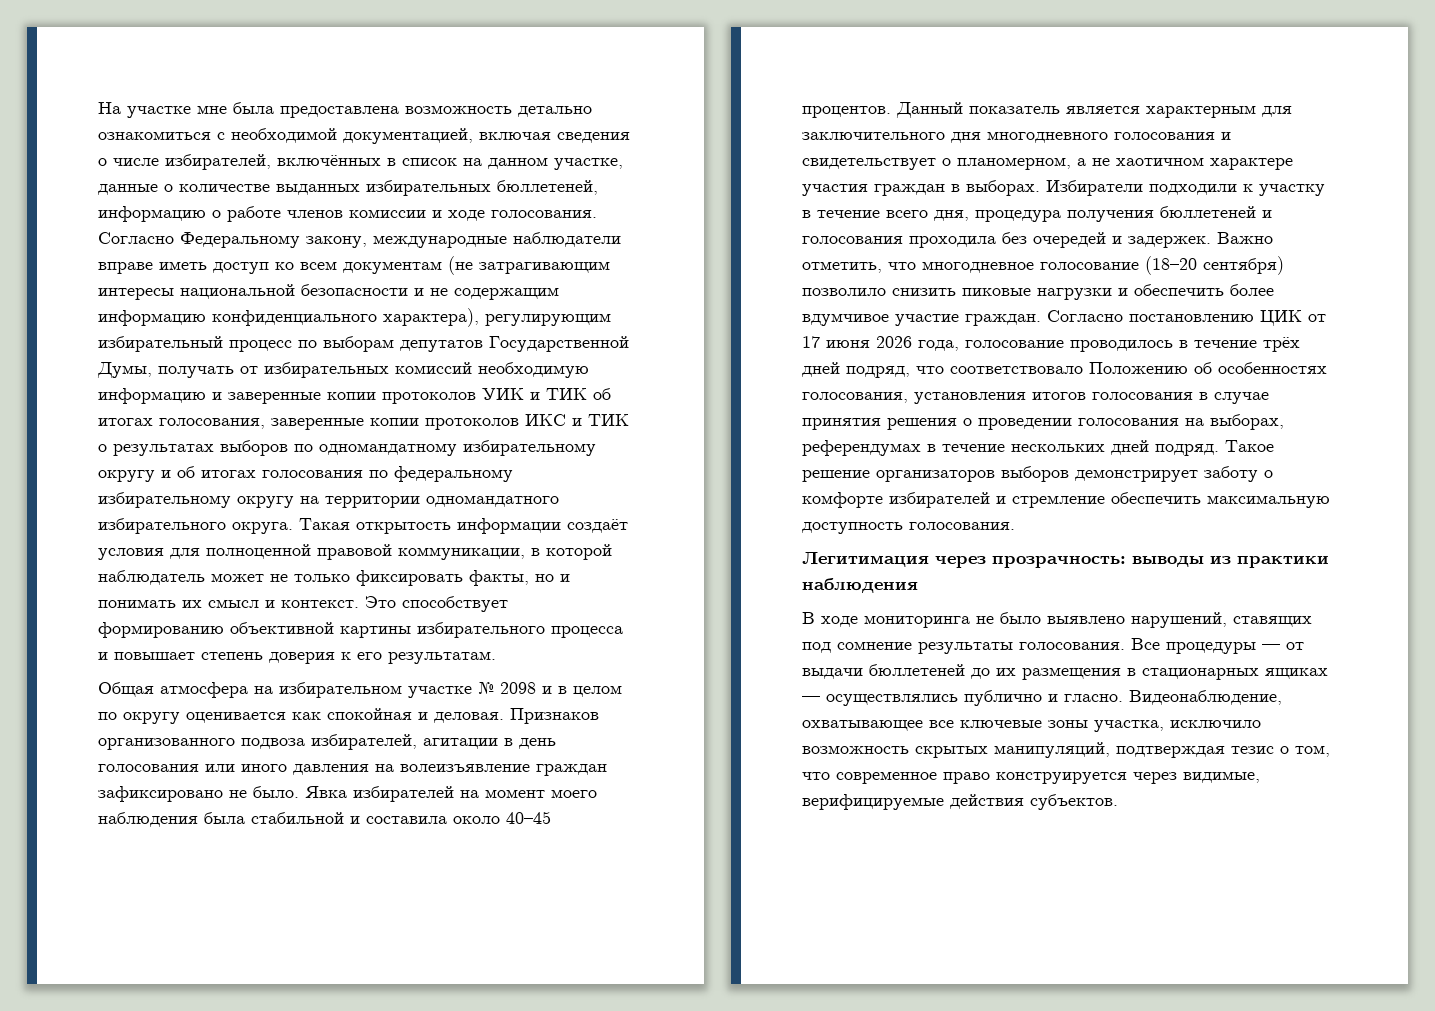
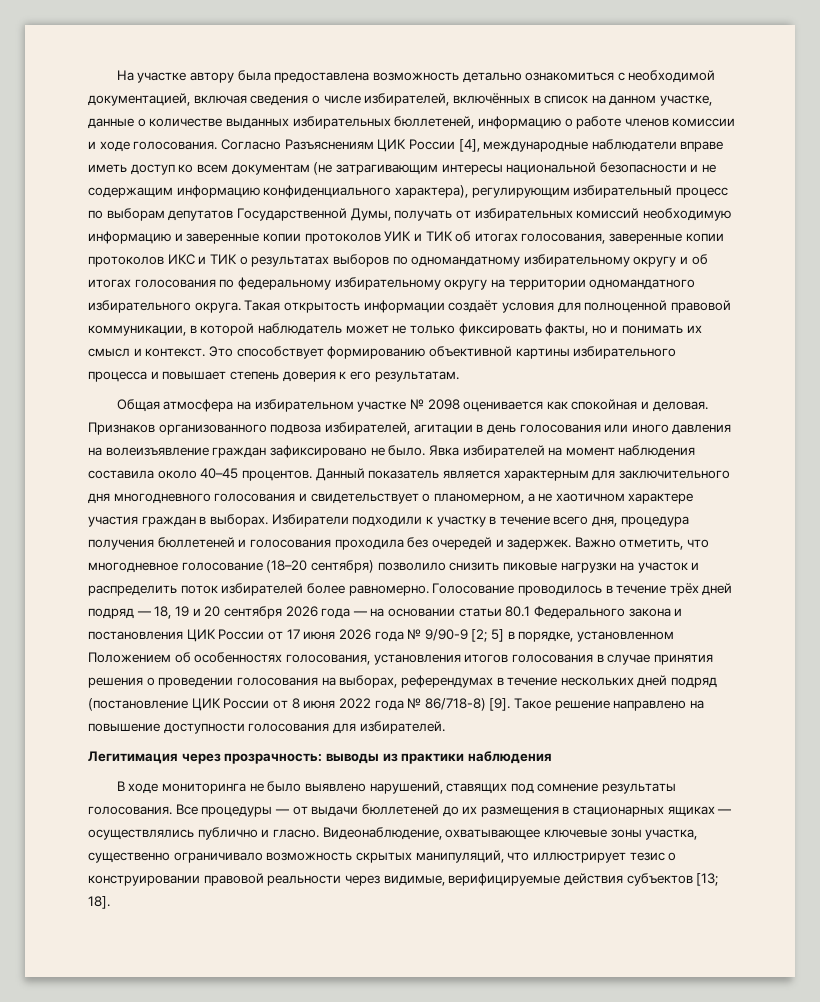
- На участке мне была предоставлена возможность детально ознакомиться с необходимой документацией, включая сведения о числе избирателей, включённых в список на данном участке, данные о количестве выданных избирательных бюллетеней, информацию о работе членов комиссии и ходе голосования.
+ На участке автору была предоставлена возможность детально ознакомиться с необходимой документацией, включая сведения о числе избирателей, включённых в список на данном участке, данные о количестве выданных избирательных бюллетеней, информацию о работе членов комиссии и ходе голосования.
- Согласно Федеральному закону, международные наблюдатели вправе иметь доступ ко всем документам (не затрагивающим интересы национальной безопасности и не содержащим информацию конфиденциального характера), регулирующим избирательный процесс по выборам депутатов Государственной Думы, получать от избирательных комиссий необходимую информацию и заверенные копии протоколов УИК и ТИК об итогах голосования, заверенные копии протоколов ИКС и ТИК о результатах выборов по одномандатному избирательному округу и об итогах голосования по федеральному избирательному округу на территории одномандатного избирательного округа.
+ Согласно Разъяснениям ЦИК России [4], международные наблюдатели вправе иметь доступ ко всем документам (не затрагивающим интересы национальной безопасности и не содержащим информацию конфиденциального характера), регулирующим избирательный процесс по выборам депутатов Государственной Думы, получать от избирательных комиссий необходимую информацию и заверенные копии протоколов УИК и ТИК об итогах голосования, заверенные копии протоколов ИКС и ТИК о результатах выборов по одномандатному избирательному округу и об итогах голосования по федеральному избирательному округу на территории одномандатного избирательного округа.
- Общая атмосфера на избирательном участке № 2098 и в целом по округу оценивается как спокойная и деловая.
+ Общая атмосфера на избирательном участке № 2098 оценивается как спокойная и деловая.
- Явка избирателей на момент моего наблюдения была стабильной и составила около 40–45 процентов.
+ Явка избирателей на момент наблюдения составила около 40–45 процентов.
- Важно отметить, что многодневное голосование (18–20 сентября) позволило снизить пиковые нагрузки и обеспечить более вдумчивое участие граждан. Согласно постановлению ЦИК от 17 июня 2026 года, голосование проводилось в течение трёх дней подряд, что соответствовало Положению об особенностях голосования, установления итогов голосования в случае принятия решения о проведении голосования на выборах, референдумах в течение нескольких дней подряд. Такое решение организаторов выборов демонстрирует заботу о комфорте избирателей и стремление обеспечить максимальную доступность голосования.
+ Важно отметить, что многодневное голосование (18–20 сентября) позволило снизить пиковые нагрузки на участок и распределить поток избирателей более равномерно. Голосование проводилось в течение трёх дней подряд — 18, 19 и 20 сентября 2026 года — на основании статьи 80.1 Федерального закона и постановления ЦИК России от 17 июня 2026 года № 9/90-9 [2; 5] в порядке, установленном Положением об особенностях голосования, установления итогов голосования в случае принятия решения о проведении голосования на выборах, референдумах в течение нескольких дней подряд (постановление ЦИК России от 8 июня 2022 года № 86/718-8) [9]. Такое решение направлено на повышение доступности голосования для избирателей.
- Видеонаблюдение, охватывающее все ключевые зоны участка, исключило возможность скрытых манипуляций, подтверждая тезис о том, что современное право конструируется через видимые, верифицируемые действия субъектов.
+ Видеонаблюдение, охватывающее ключевые зоны участка, существенно ограничивало возможность скрытых манипуляций, что иллюстрирует тезис о конструировании правовой реальности через видимые, верифицируемые действия субъектов [13; 18].

